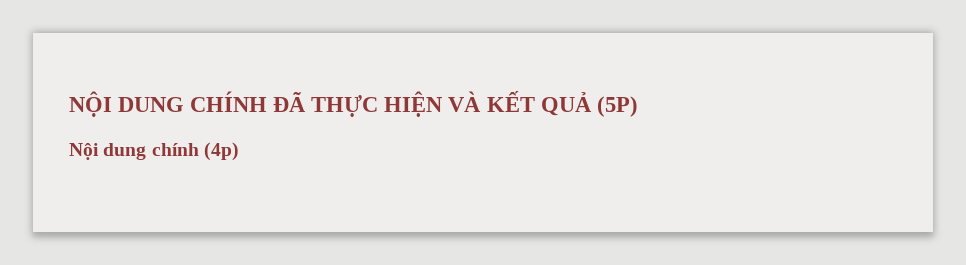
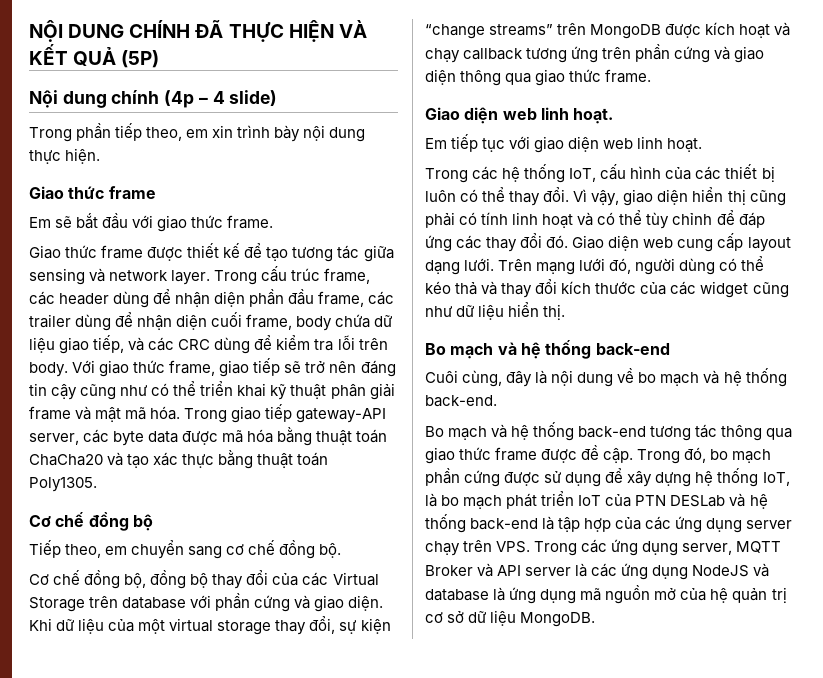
- Nội dung chính (4p)
+ Nội dung chính (4p – 4 slide)
+ Trong phần tiếp theo, em xin trình bày nội dung thực hiện.
+ Giao thức frame
+ Em sẽ bắt đầu với giao thức frame.
+ Giao thức frame được thiết kế để tạo tương tác giữa sensing và network layer. Trong cấu trúc frame, các header dùng để nhận diện phần đầu frame, các trailer dùng để nhận diện cuối frame, body chứa dữ liệu giao tiếp, và các CRC dùng để kiểm tra lỗi trên body. Với giao thức frame, giao tiếp sẽ trở nên đáng tin cậy cũng như có thể triển khai kỹ thuật phân giải frame và mật mã hóa. Trong giao tiếp gateway-API server, các byte data được mã hóa bằng thuật toán ChaCha20 và tạo xác thực bằng thuật toán Poly1305.
+ Cơ chế đồng bộ
+ Tiếp theo, em chuyển sang cơ chế đồng bộ.
+ Cơ chế đồng bộ, đồng bộ thay đổi của các Virtual Storage trên database với phần cứng và giao diện. Khi dữ liệu của một virtual storage thay đổi, sự kiện “change streams” trên MongoDB được kích hoạt và chạy callback tương ứng trên phần cứng và giao diện thông qua giao thức frame.
+ Giao diện web linh hoạt.
+ Em tiếp tục với giao diện web linh hoạt.
+ Trong các hệ thống IoT, cấu hình của các thiết bị luôn có thể thay đổi. Vì vậy, giao diện hiển thị cũng phải có tính linh hoạt và có thể tùy chỉnh để đáp ứng các thay đổi đó. Giao diện web cung cấp layout dạng lưới. Trên mạng lưới đó, người dùng có thể kéo thả và thay đổi kích thước của các widget cũng như dữ liệu hiển thị.
+ Bo mạch và hệ thống back-end
+ Cuôi cùng, đây là nội dung về bo mạch và hệ thống back-end.
+ Bo mạch và hệ thống back-end tương tác thông qua giao thức frame được đề cập. Trong đó, bo mạch phần cứng được sử dụng để xây dựng hệ thống IoT, là bo mạch phát triển IoT của PTN DESLab và hệ thống back-end là tập hợp của các ứng dụng server chạy trên VPS. Trong các ứng dụng server, MQTT Broker và API server là các ứng dụng NodeJS và database là ứng dụng mã nguồn mở của hệ quản trị cơ sở dữ liệu MongoDB.

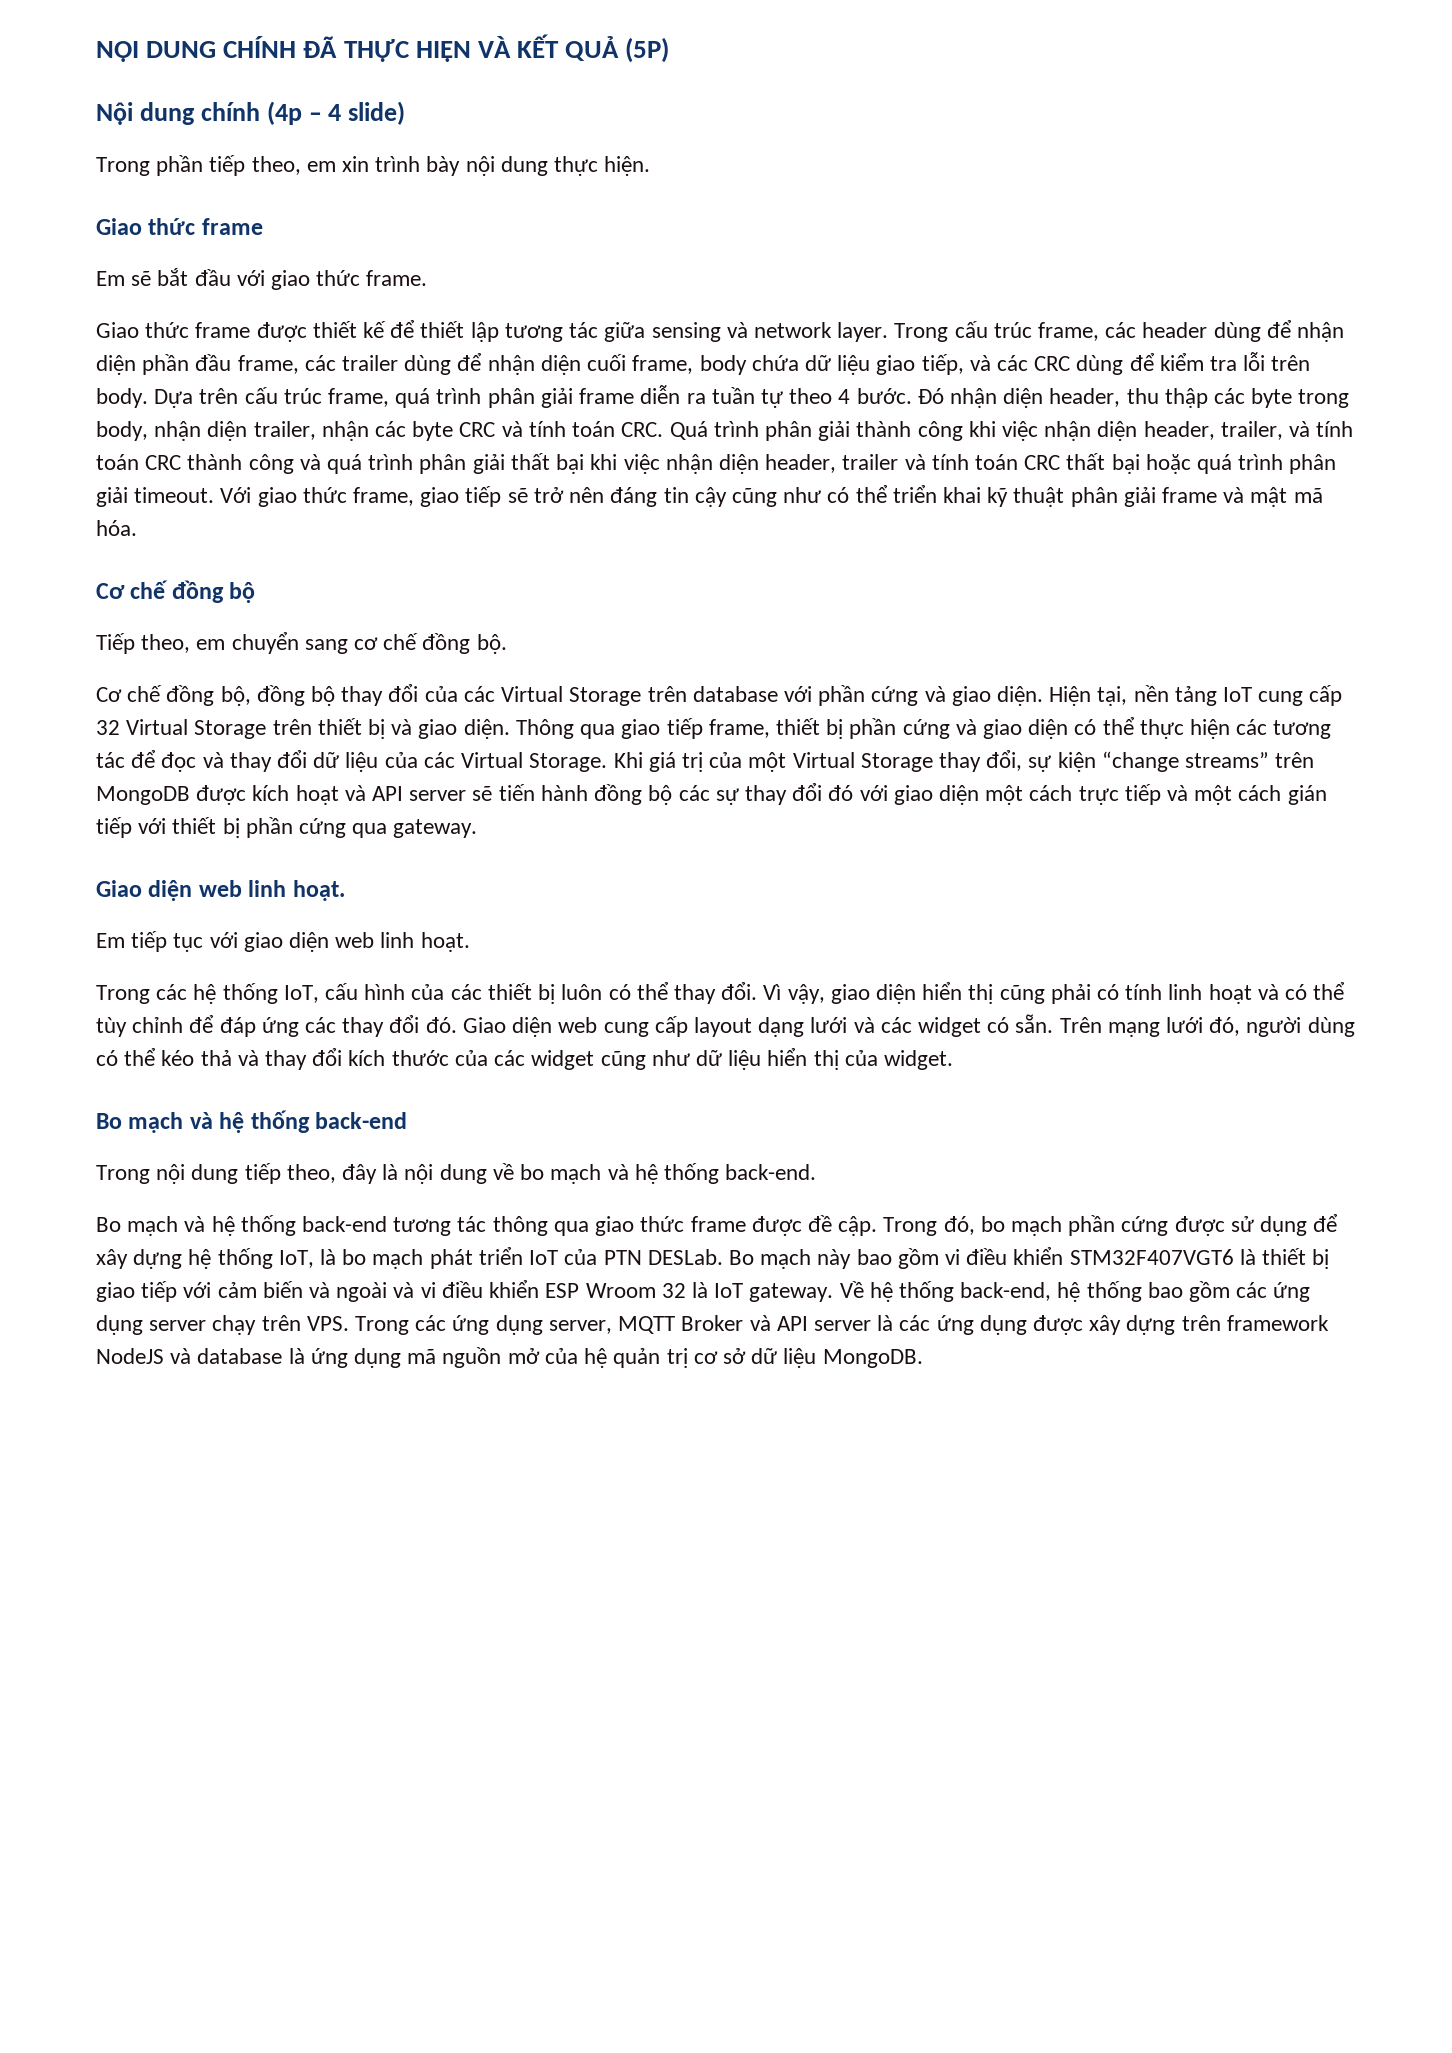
- Giao thức frame được thiết kế để tạo tương tác giữa sensing và network layer.
+ Giao thức frame được thiết kế để thiết lập tương tác giữa sensing và network layer.
+ Dựa trên cấu trúc frame, quá trình phân giải frame diễn ra tuần tự theo 4 bước. Đó nhận diện header, thu thập các byte trong body, nhận diện trailer, nhận các byte CRC và tính toán CRC. Quá trình phân giải thành công khi việc nhận diện header, trailer, và tính toán CRC thành công và quá trình phân giải thất bại khi việc nhận diện header, trailer và tính toán CRC thất bại hoặc quá trình phân giải timeout.
- Trong giao tiếp gateway-API server, các byte data được mã hóa bằng thuật toán ChaCha20 và tạo xác thực bằng thuật toán Poly1305.
- Khi dữ liệu của một virtual storage thay đổi, sự kiện “change streams” trên MongoDB được kích hoạt và chạy callback tương ứng trên phần cứng và giao diện thông qua giao thức frame.
+ Hiện tại, nền tảng IoT cung cấp 32 Virtual Storage trên thiết bị và giao diện. Thông qua giao tiếp frame, thiết bị phần cứng và giao diện có thể thực hiện các tương tác để đọc và thay đổi dữ liệu của các Virtual Storage. Khi giá trị của một Virtual Storage thay đổi, sự kiện “change streams” trên MongoDB được kích hoạt và API server sẽ tiến hành đồng bộ các sự thay đổi đó với giao diện một cách trực tiếp và một cách gián tiếp với thiết bị phần cứng qua gateway.
- Giao diện web cung cấp layout dạng lưới.
+ Giao diện web cung cấp layout dạng lưới và các widget có sẵn.
- Trên mạng lưới đó, người dùng có thể kéo thả và thay đổi kích thước của các widget cũng như dữ liệu hiển thị.
+ Trên mạng lưới đó, người dùng có thể kéo thả và thay đổi kích thước của các widget cũng như dữ liệu hiển thị của widget.
- Cuôi cùng, đây là nội dung về bo mạch và hệ thống back-end.
+ Trong nội dung tiếp theo, đây là nội dung về bo mạch và hệ thống back-end.
- Trong đó, bo mạch phần cứng được sử dụng để xây dựng hệ thống IoT, là bo mạch phát triển IoT của PTN DESLab và hệ thống back-end là tập hợp của các ứng dụng server chạy trên VPS. Trong các ứng dụng server, MQTT Broker và API server là các ứng dụng NodeJS và database là ứng dụng mã nguồn mở của hệ quản trị cơ sở dữ liệu MongoDB.
+ Trong đó, bo mạch phần cứng được sử dụng để xây dựng hệ thống IoT, là bo mạch phát triển IoT của PTN DESLab. Bo mạch này bao gồm vi điều khiển STM32F407VGT6 là thiết bị giao tiếp với cảm biến và ngoài và vi điều khiển ESP Wroom 32 là IoT gateway. Về hệ thống back-end, hệ thống bao gồm các ứng dụng server chạy trên VPS. Trong các ứng dụng server, MQTT Broker và API server là các ứng dụng được xây dựng trên framework NodeJS và database là ứng dụng mã nguồn mở của hệ quản trị cơ sở dữ liệu MongoDB.

